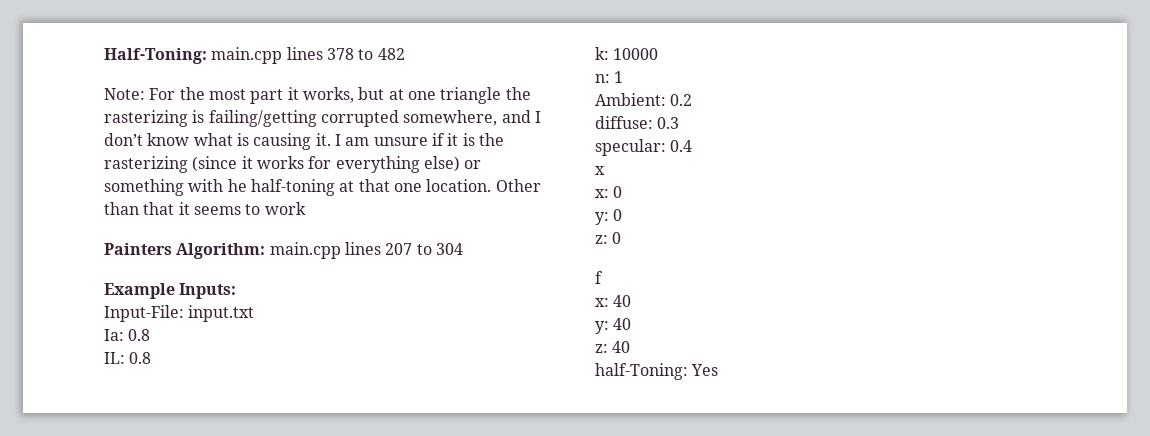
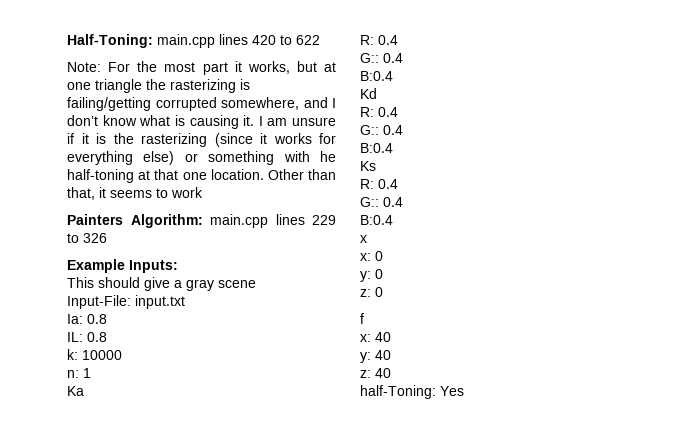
- Half-Toning: main.cpp lines 378 to 482
+ Half-Toning: main.cpp lines 420 to 622
- Other than that it seems to work
+ Other than that, it seems to work
- Painters Algorithm: main.cpp lines 207 to 304
+ Painters Algorithm: main.cpp lines 229 to 326
+ This should give a gray scene
- Ambient: 0.2
- diffuse: 0.3
- specular: 0.4
+ Ka
+ R: 0.4
+ G:: 0.4
+ B:0.4
+ Kd
+ R: 0.4
+ G:: 0.4
+ B:0.4
+ Ks
+ R: 0.4
+ G:: 0.4
+ B:0.4

